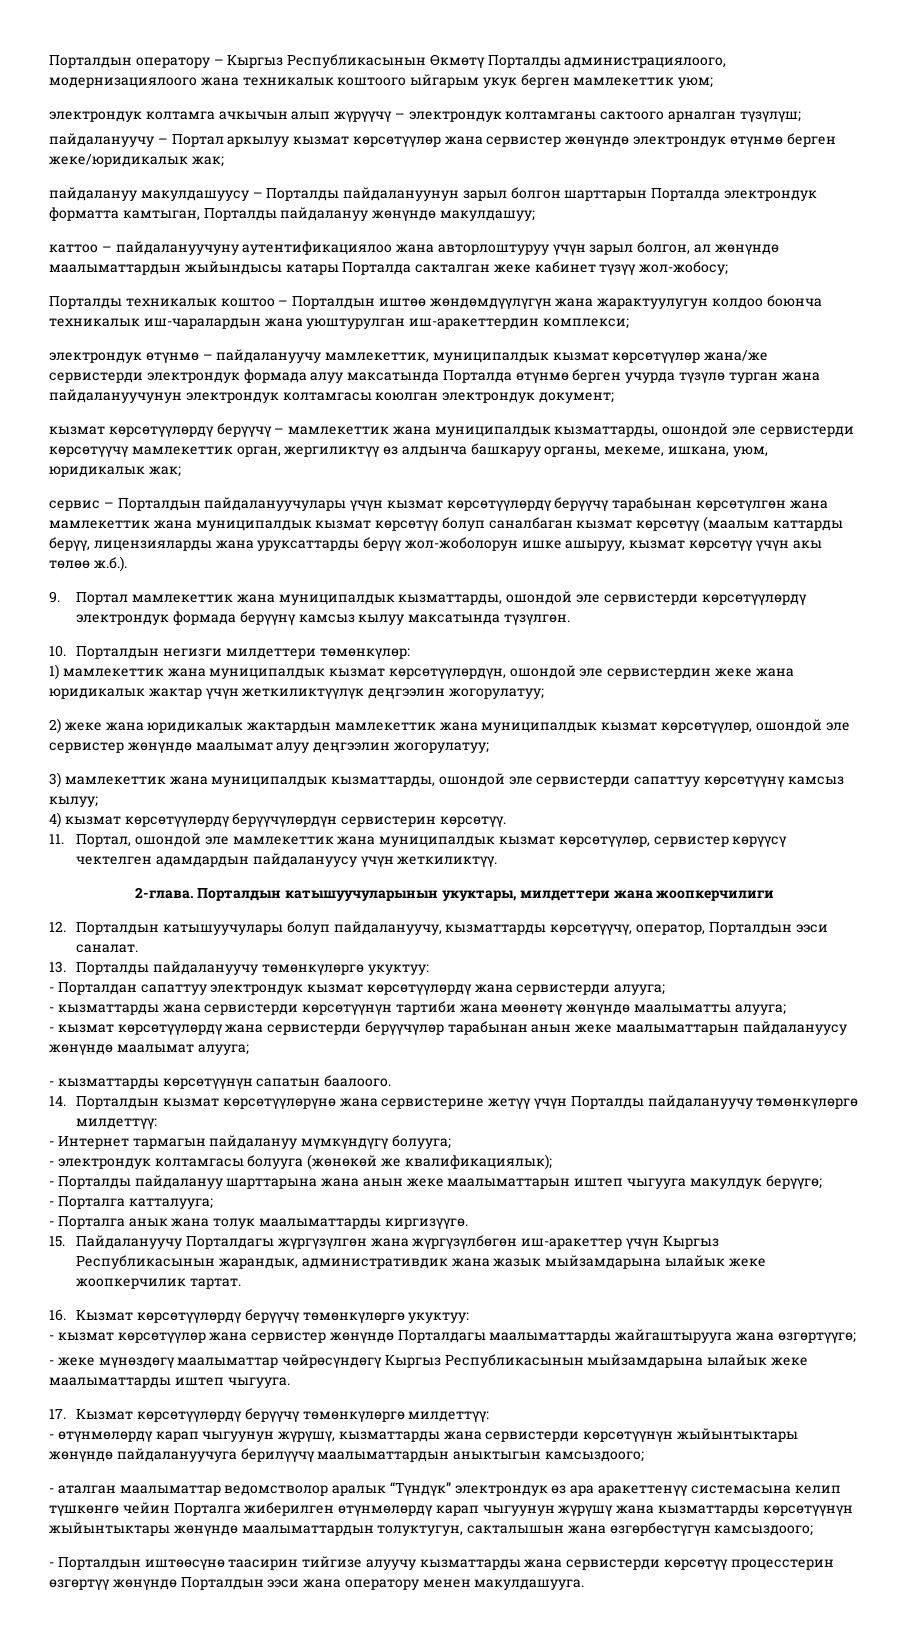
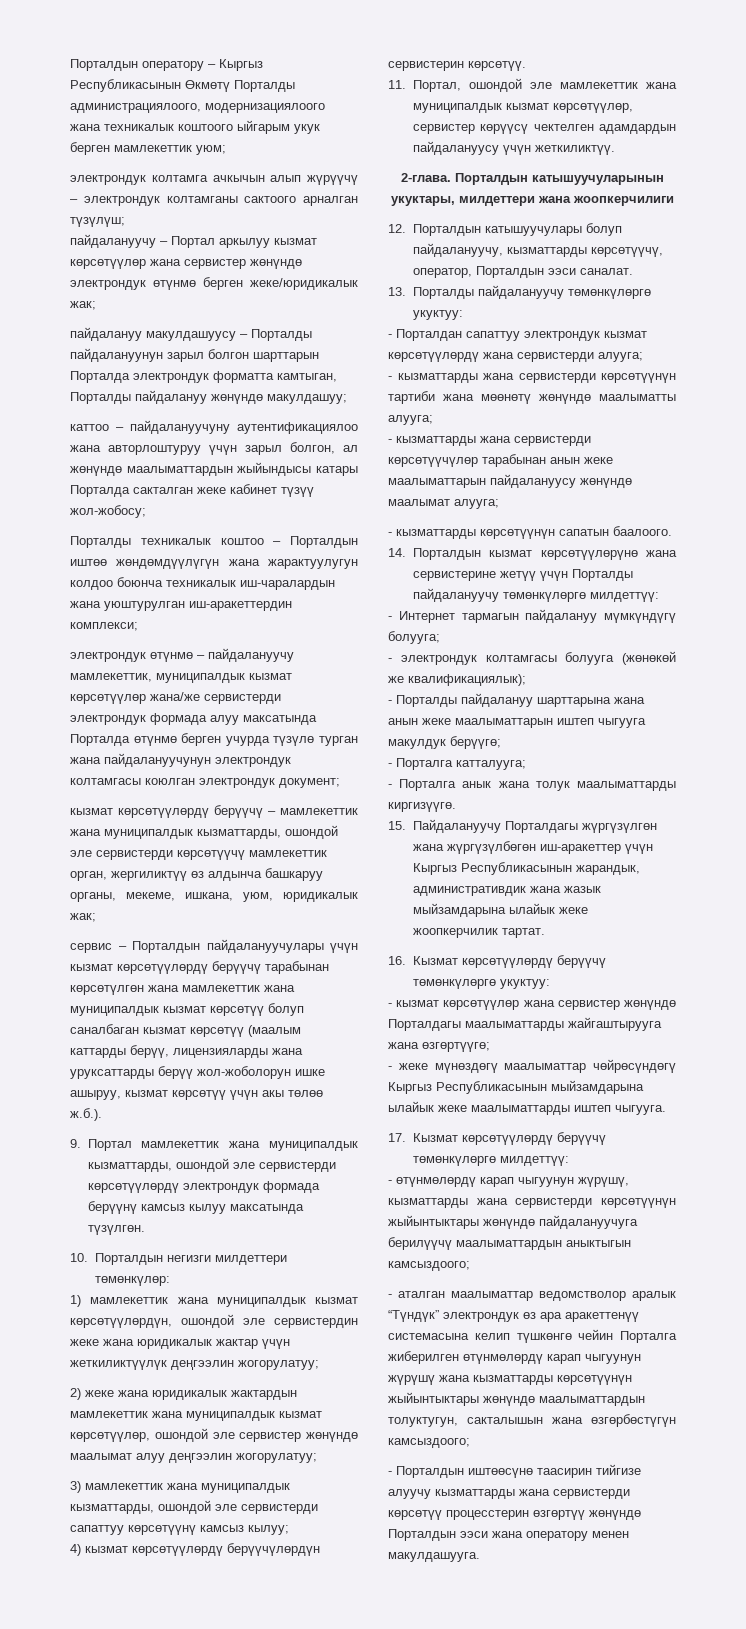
- - кызмат көрсөтүүлөрдү жана сервистерди берүүчүлөр тарабынан анын жеке маалыматтарын пайдалануусу жөнүндө маалымат алууга;
+ - кызматтарды жана сервистерди көрсөтүүчүлөр тарабынан анын жеке маалыматтарын пайдалануусу жөнүндө маалымат алууга;

